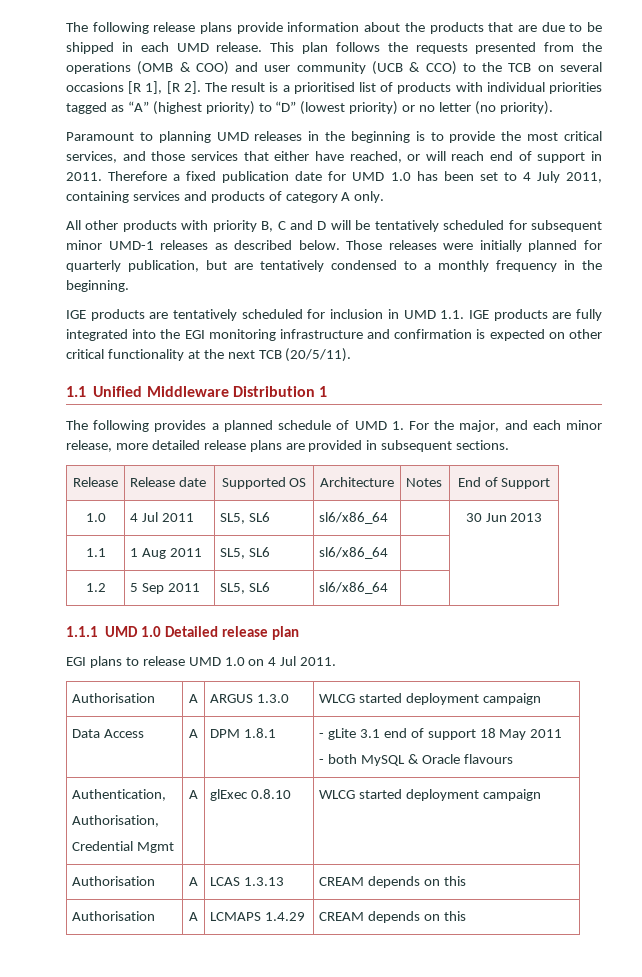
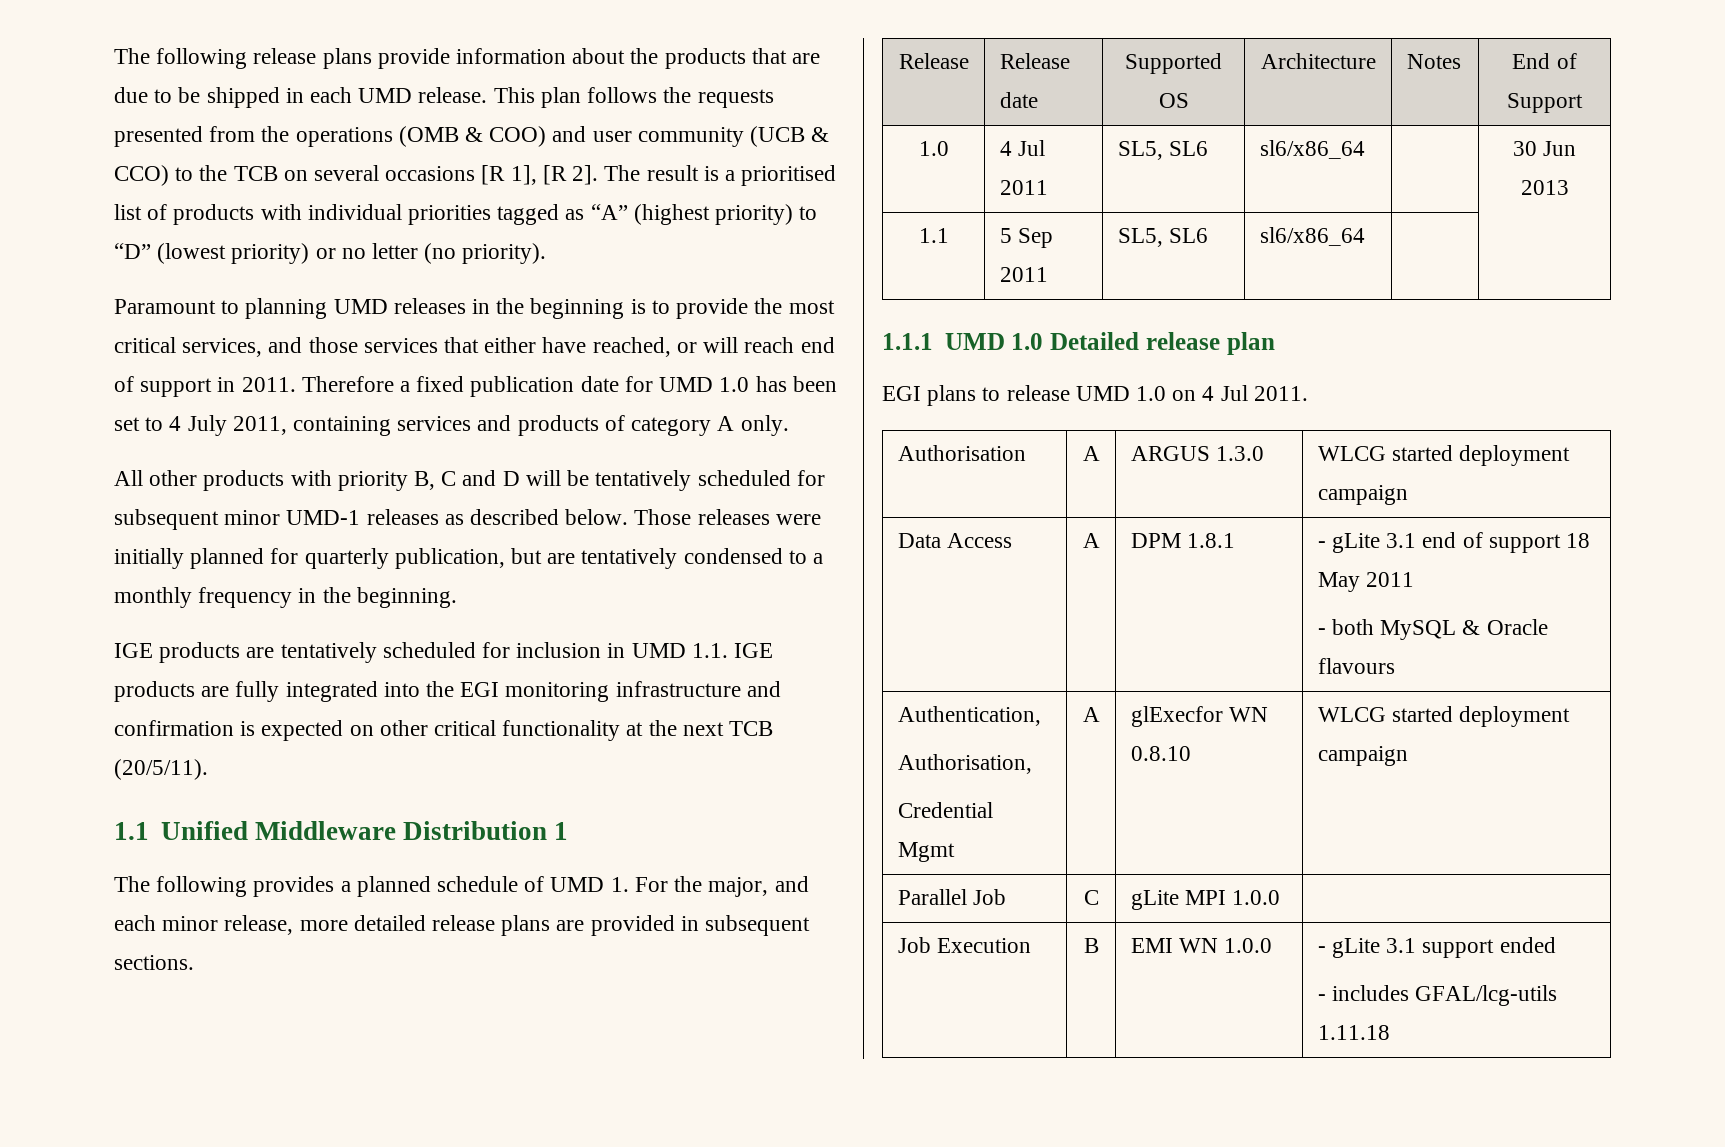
- 1.1 | 1 Aug 2011 | SL5, SL6 | sl6/x86_64 | |
- 1.2 | 5 Sep 2011 | SL5, SL6 | sl6/x86_64 | |
+ 1.1 | 5 Sep 2011 | SL5, SL6 | sl6/x86_64 | |
  Authentication,
  Authorisation,
- Credential Mgmt | A | glExec 0.8.10 | WLCG started deployment campaign
+ Credential Mgmt | A | glExecfor WN 0.8.10 | WLCG started deployment campaign
- Authorisation | A | LCAS 1.3.13 | CREAM depends on this
- Authorisation | A | LCMAPS 1.4.29 | CREAM depends on this
+ Parallel Job | C | gLite MPI 1.0.0 |
+ Job Execution | B | EMI WN 1.0.0 | - gLite 3.1 support ended
+ - includes GFAL/lcg-utils 1.11.18

